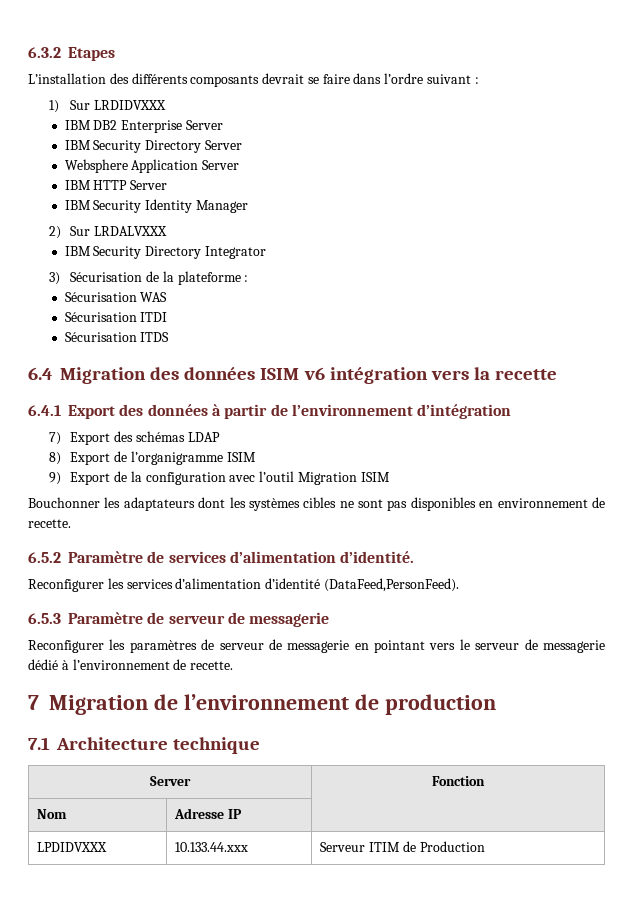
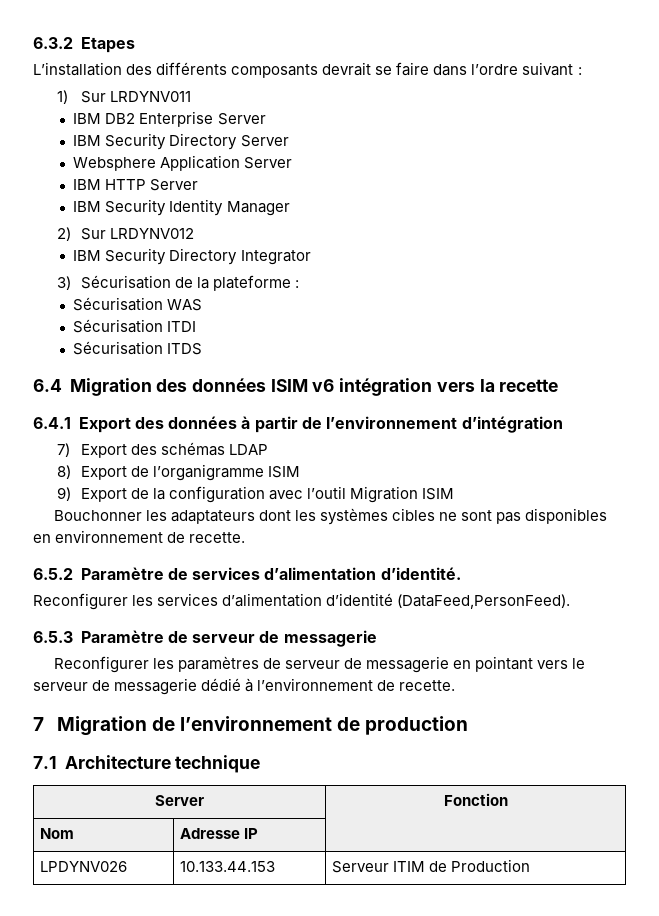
- 1) Sur LRDIDVXXX
+ 1) Sur LRDYNV011
- 2) Sur LRDALVXXX
+ 2) Sur LRDYNV012
- LPDIDVXXX | 10.133.44.xxx | Serveur ITIM de Production
+ LPDYNV026 | 10.133.44.153 | Serveur ITIM de Production

